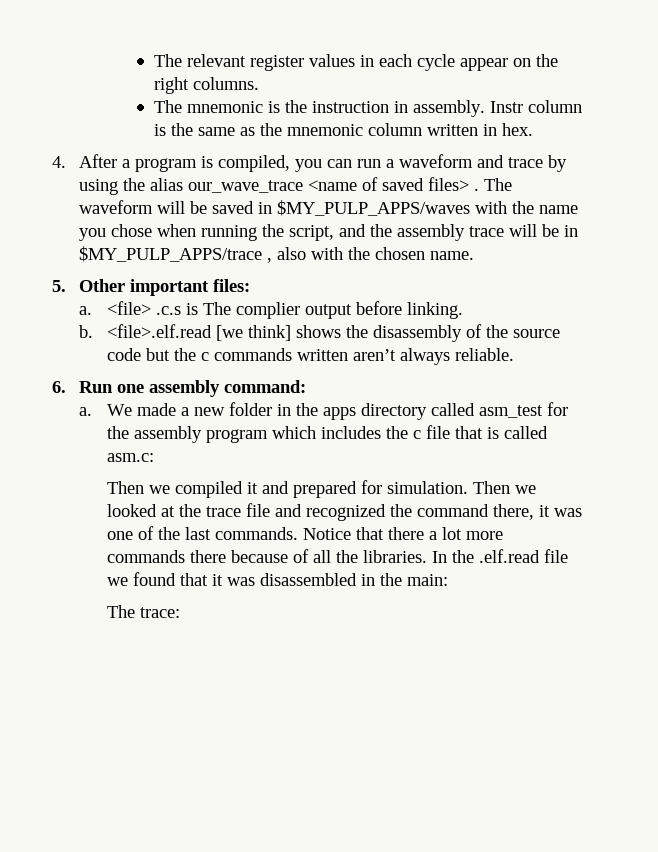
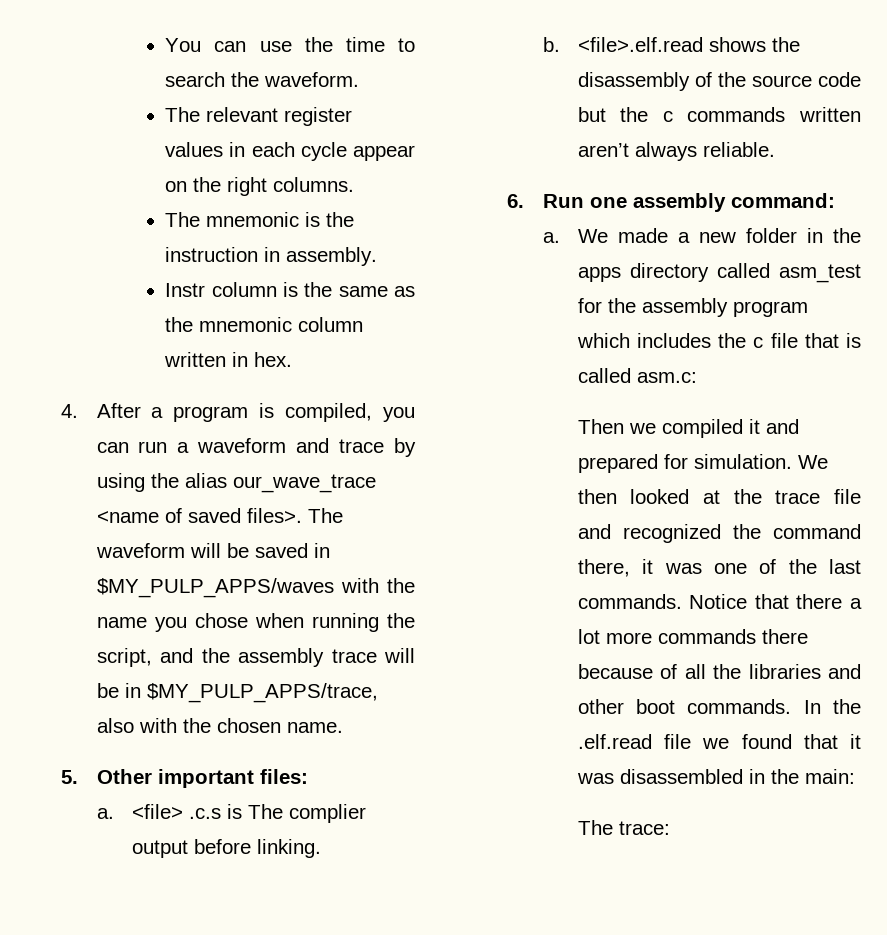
+ You can use the time to search the waveform.
- The mnemonic is the instruction in assembly. Instr column is the same as the mnemonic column written in hex.
+ The mnemonic is the instruction in assembly.
+ Instr column is the same as the mnemonic column written in hex.
- 4. After a program is compiled, you can run a waveform and trace by using the alias our_wave_trace <name of saved files> .
+ 4. After a program is compiled, you can run a waveform and trace by using the alias our_wave_trace <name of saved files>.
- The waveform will be saved in $MY_PULP_APPS/waves with the name you chose when running the script, and the assembly trace will be in $MY_PULP_APPS/trace , also with the chosen name.
+ The waveform will be saved in $MY_PULP_APPS/waves with the name you chose when running the script, and the assembly trace will be in $MY_PULP_APPS/trace, also with the chosen name.
- <file>.elf.read [we think] shows the disassembly of the source code but the c commands written aren’t always reliable.
+ <file>.elf.read shows the disassembly of the source code but the c commands written aren’t always reliable.
- Then we looked at the trace file and recognized the command there, it was one of the last commands.
+ We then looked at the trace file and recognized the command there, it was one of the last commands.
- Notice that there a lot more commands there because of all the libraries.
+ Notice that there a lot more commands there because of all the libraries and other boot commands.

